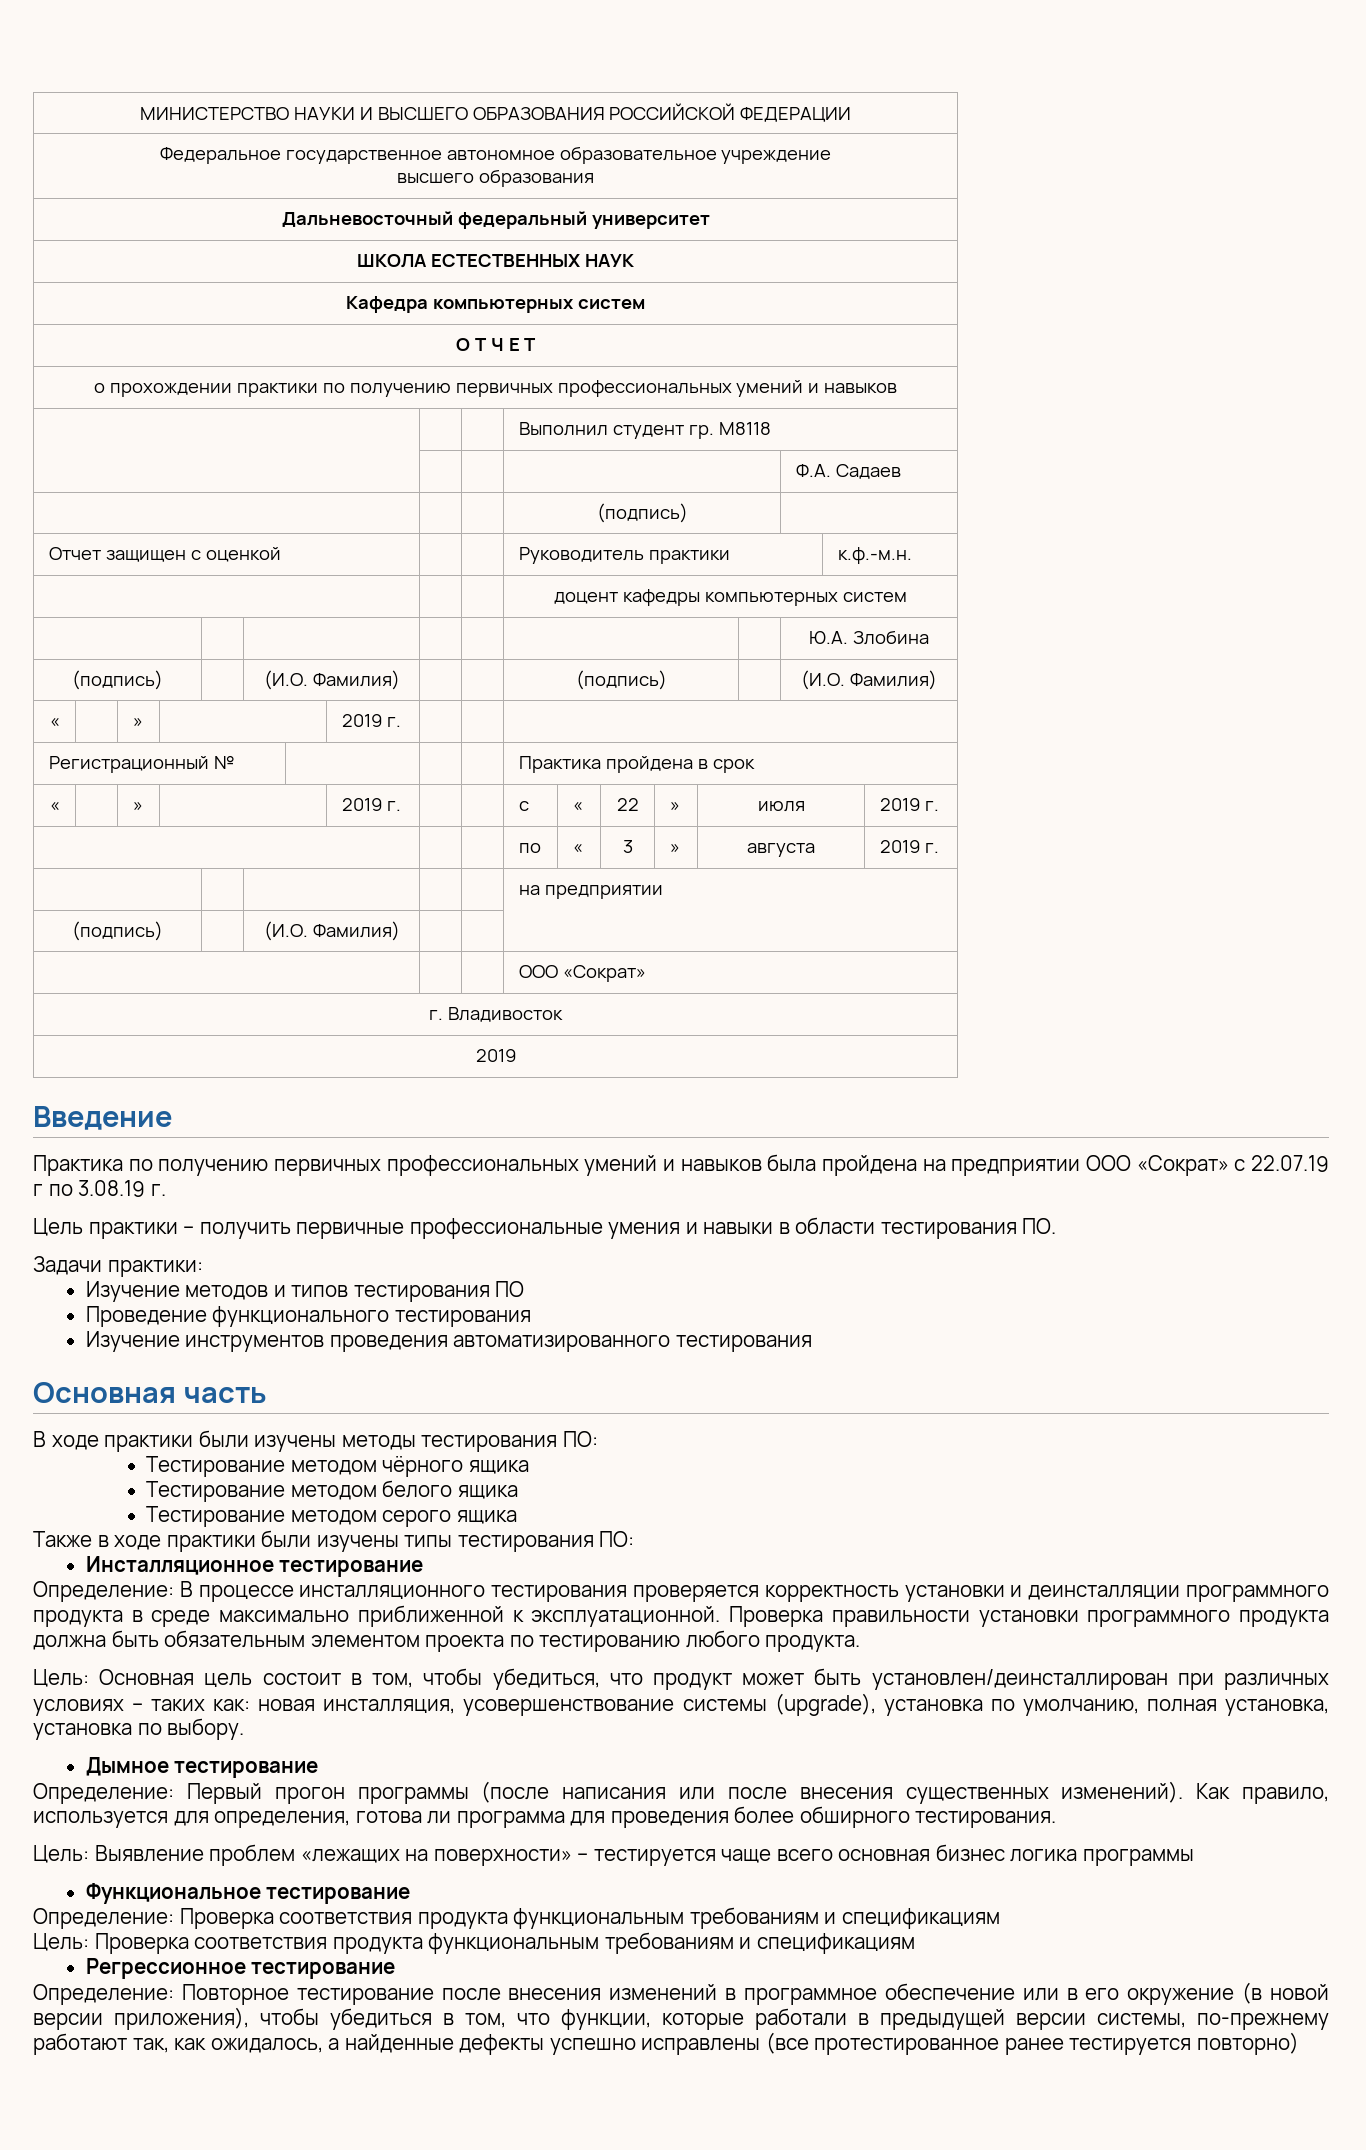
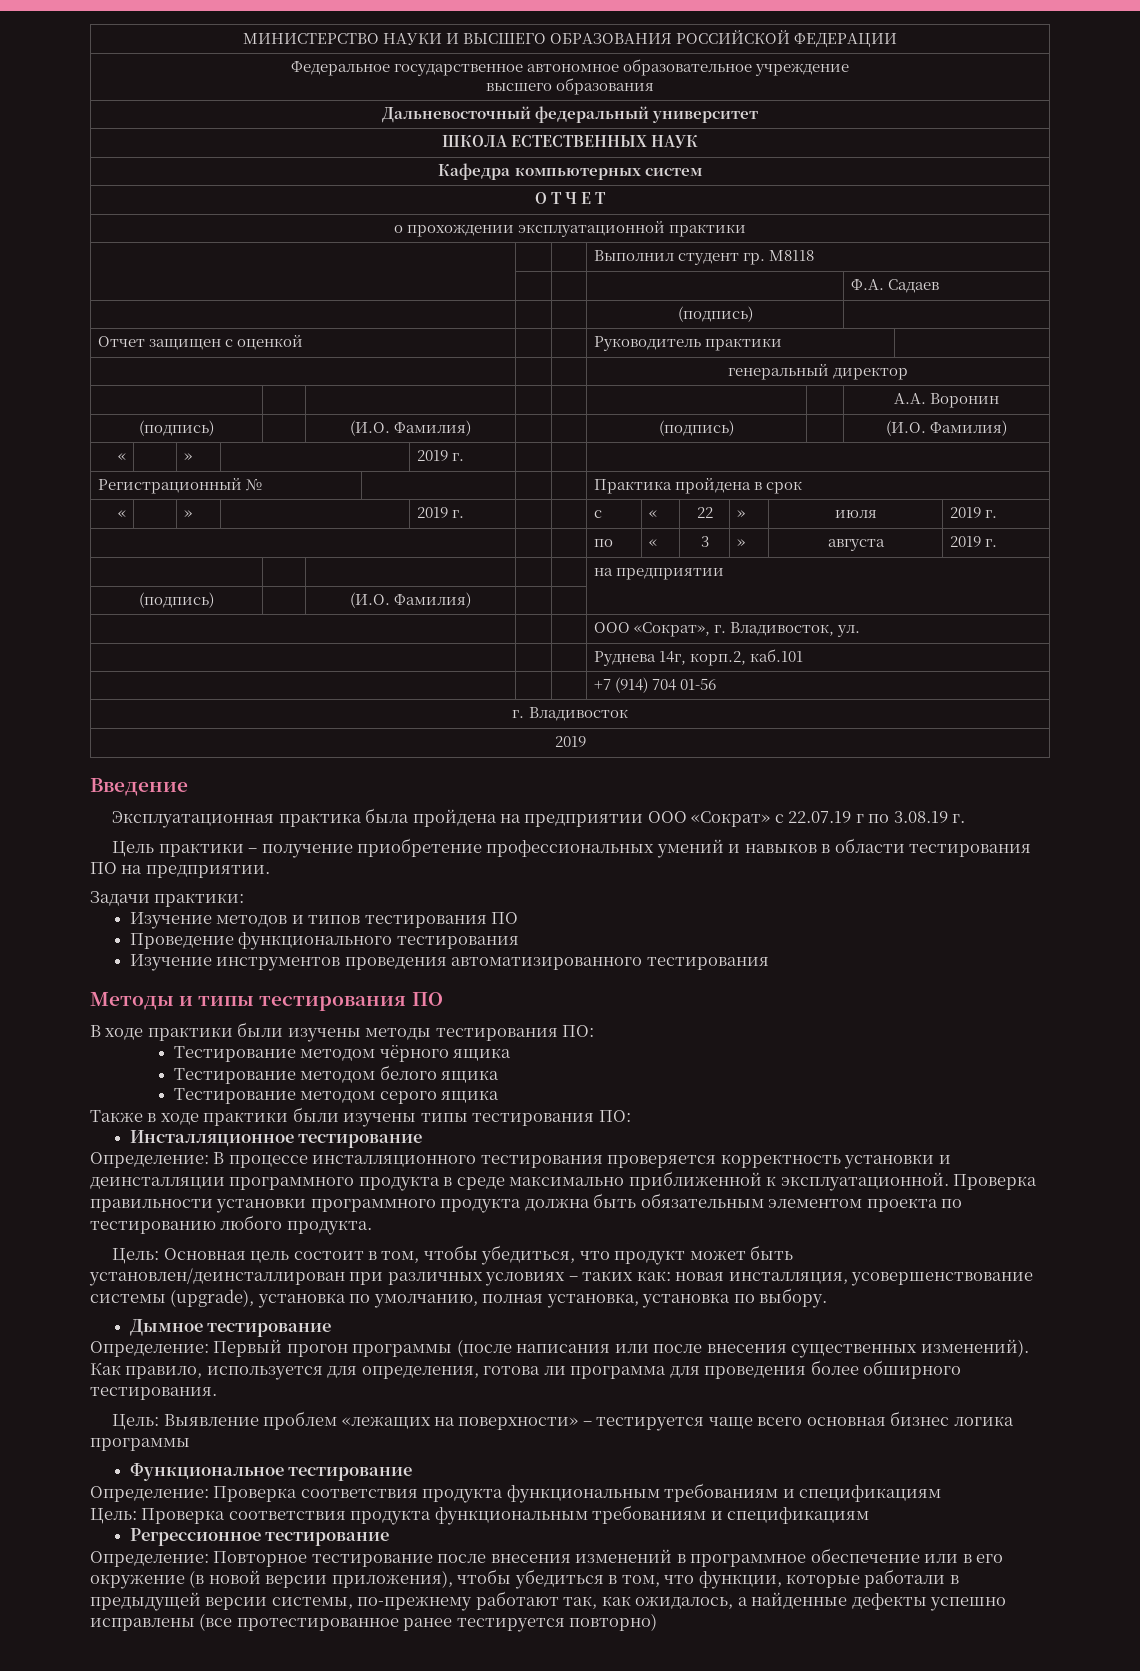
- о прохождении практики по получению первичных профессиональных умений и навыков
+ о прохождении эксплуатационной практики
- Отчет защищен с оценкой | | | Руководитель практики | к.ф.-м.н.
- | | | доцент кафедры компьютерных систем
- | | | | | | | Ю.А. Злобина
+ Отчет защищен с оценкой | | | Руководитель практики |
+ | | | генеральный директор
+ | | | | | | | А.А. Воронин
- | | | ООО «Сократ»
+ | | | ООО «Сократ», г. Владивосток, ул.
+ | | | Руднева 14г, корп.2, каб.101
+ | | | +7 (914) 704 01-56
  г. Владивосток
  2019
  Введение
- Практика по получению первичных профессиональных умений и навыков была пройдена на предприятии ООО «Сократ» с 22.07.19 г по 3.08.19 г.
+ Эксплуатационная практика была пройдена на предприятии ООО «Сократ» с 22.07.19 г по 3.08.19 г.
- Цель практики – получить первичные профессиональные умения и навыки в области тестирования ПО.
+ Цель практики – получение приобретение профессиональных умений и навыков в области тестирования ПО на предприятии.
- Основная часть
+ Методы и типы тестирования ПО

